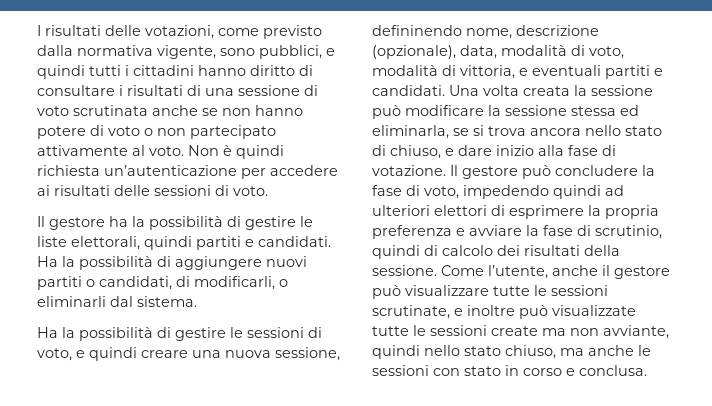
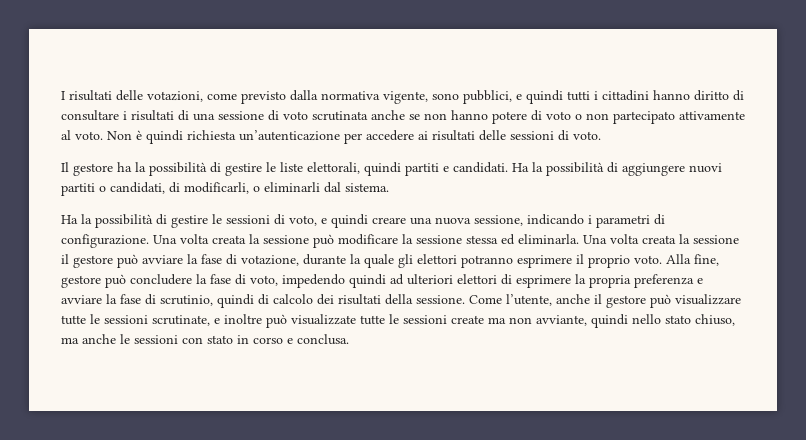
- Ha la possibilità di gestire le sessioni di voto, e quindi creare una nuova sessione, defininendo nome, descrizione (opzionale), data, modalità di voto, modalità di vittoria, e eventuali partiti e candidati.
+ Ha la possibilità di gestire le sessioni di voto, e quindi creare una nuova sessione, indicando i parametri di configurazione.
- Una volta creata la sessione può modificare la sessione stessa ed eliminarla, se si trova ancora nello stato di chiuso, e dare inizio alla fase di votazione. Il gestore può concludere la fase di voto, impedendo quindi ad ulteriori elettori di esprimere la propria preferenza e avviare la fase di scrutinio, quindi di calcolo dei risultati della sessione.
+ Una volta creata la sessione può modificare la sessione stessa ed eliminarla. Una volta creata la sessione il gestore può avviare la fase di votazione, durante la quale gli elettori potranno esprimere il proprio voto. Alla fine, gestore può concludere la fase di voto, impedendo quindi ad ulteriori elettori di esprimere la propria preferenza e avviare la fase di scrutinio, quindi di calcolo dei risultati della sessione.

